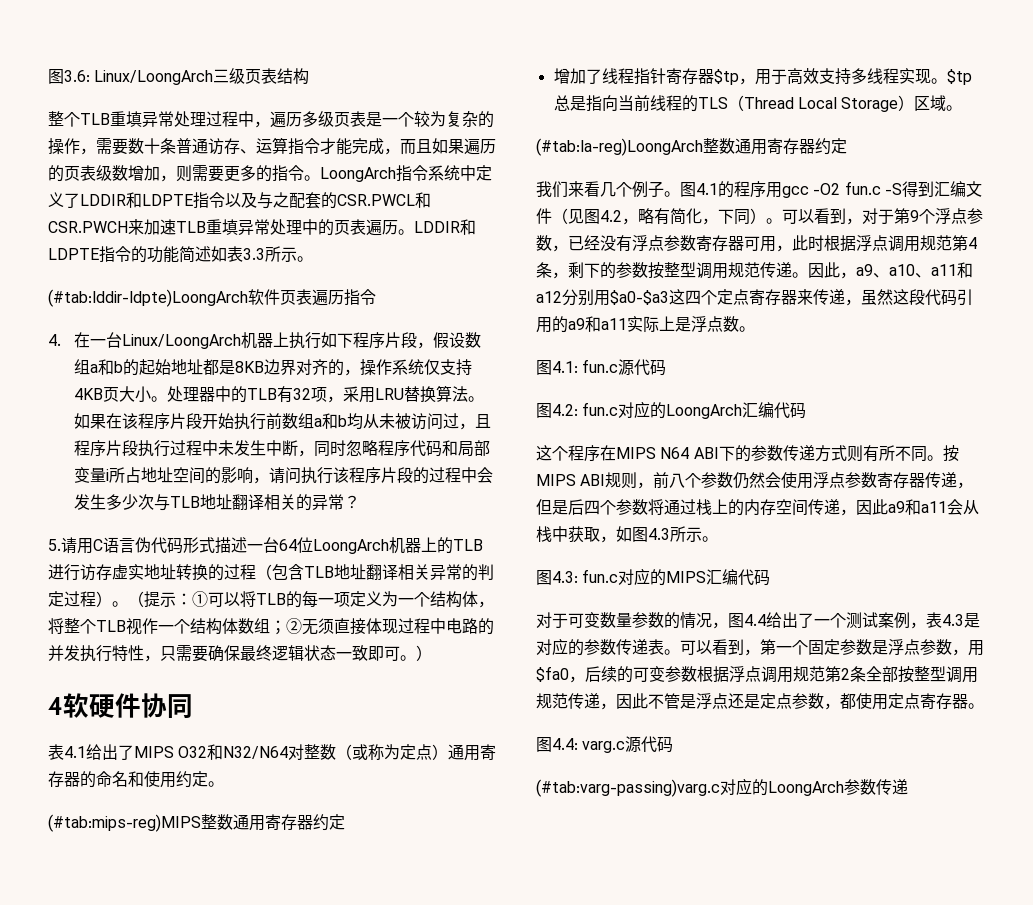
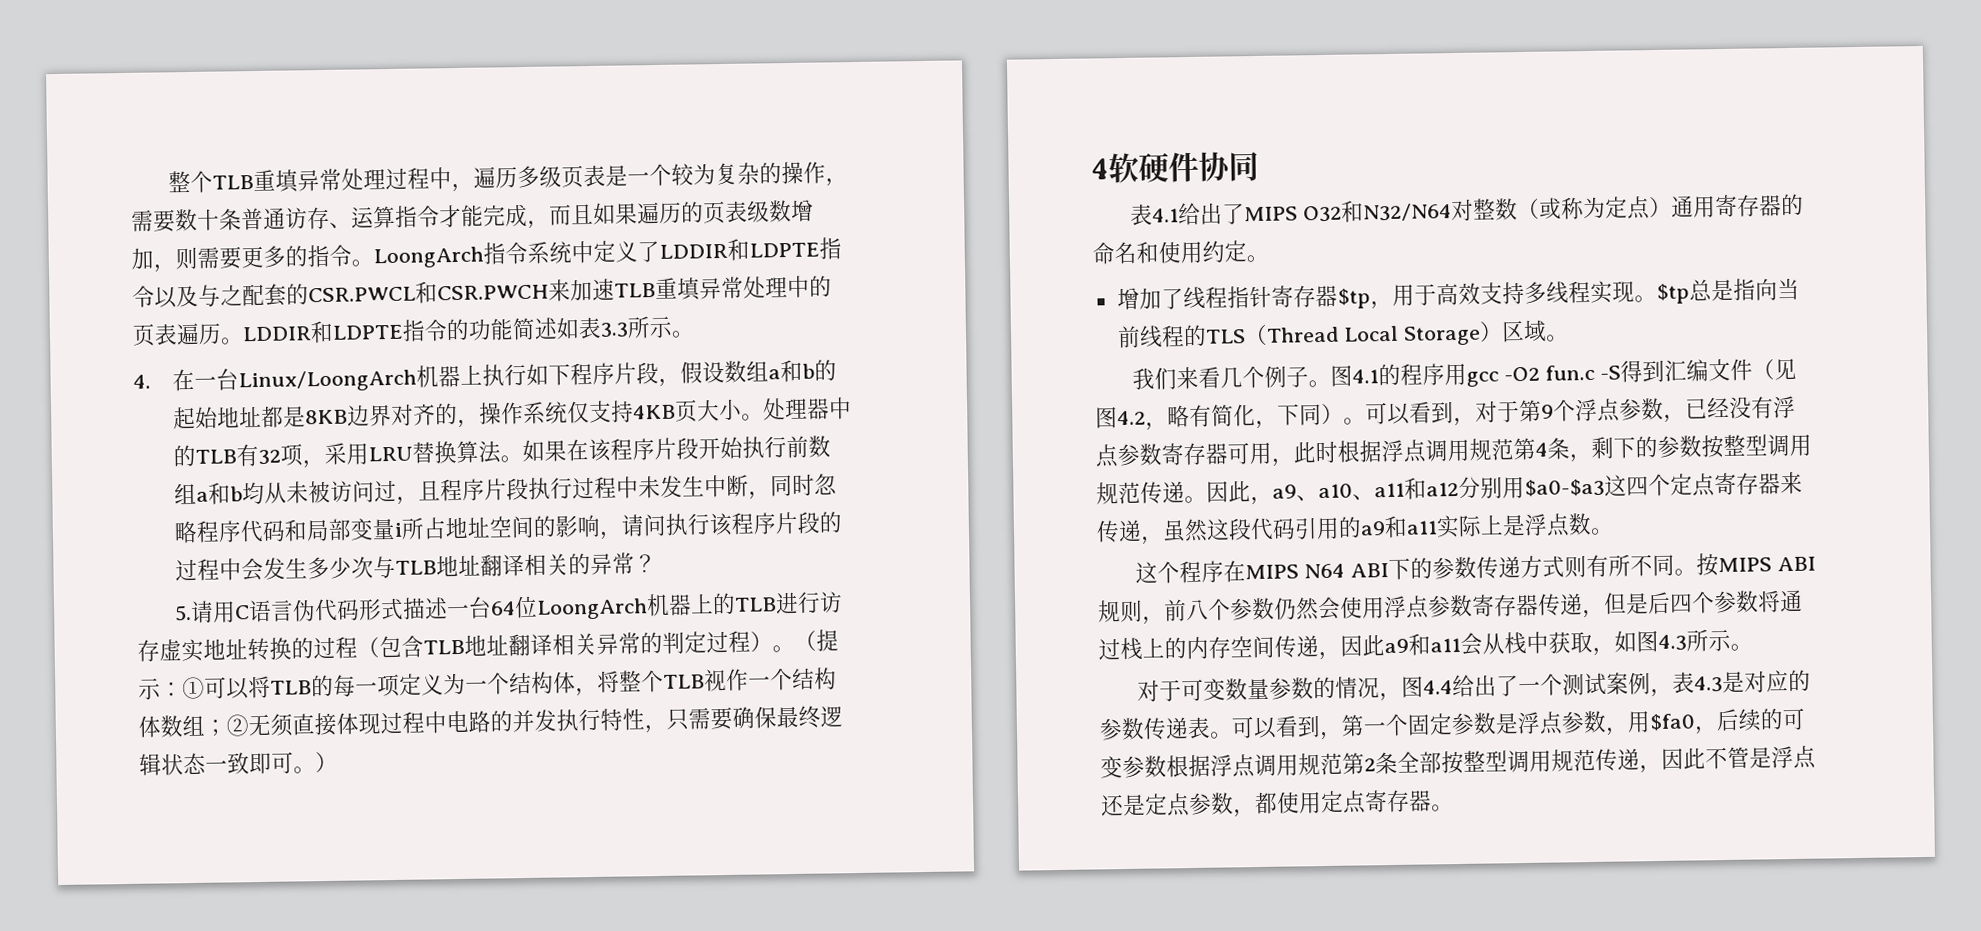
- 图3.6: Linux/LoongArch三级页表结构
- (#tab:lddir-ldpte)LoongArch软件页表遍历指令
- (#tab:mips-reg)MIPS整数通用寄存器约定
- (#tab:la-reg)LoongArch整数通用寄存器约定
- 图4.1: fun.c源代码
- 图4.2: fun.c对应的LoongArch汇编代码
- 图4.3: fun.c对应的MIPS汇编代码
- 图4.4: varg.c源代码
- (#tab:varg-passing)varg.c对应的LoongArch参数传递

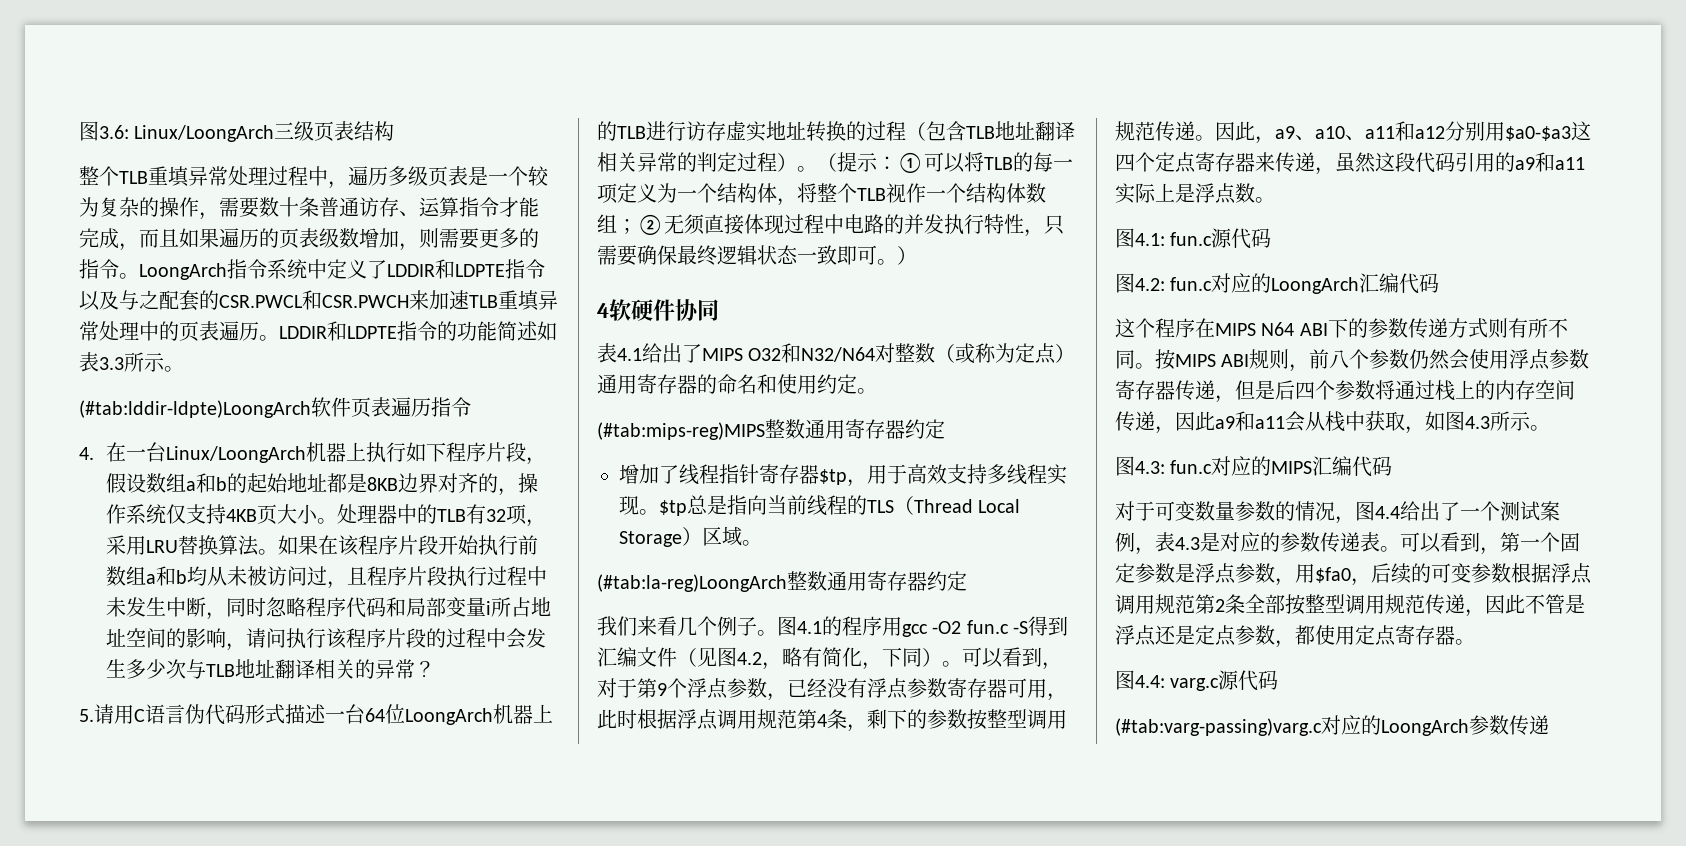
+ 图3.6: Linux/LoongArch三级页表结构
+ (#tab:lddir-ldpte)LoongArch软件页表遍历指令
+ (#tab:mips-reg)MIPS整数通用寄存器约定
+ (#tab:la-reg)LoongArch整数通用寄存器约定
+ 图4.1: fun.c源代码
+ 图4.2: fun.c对应的LoongArch汇编代码
+ 图4.3: fun.c对应的MIPS汇编代码
+ 图4.4: varg.c源代码
+ (#tab:varg-passing)varg.c对应的LoongArch参数传递

